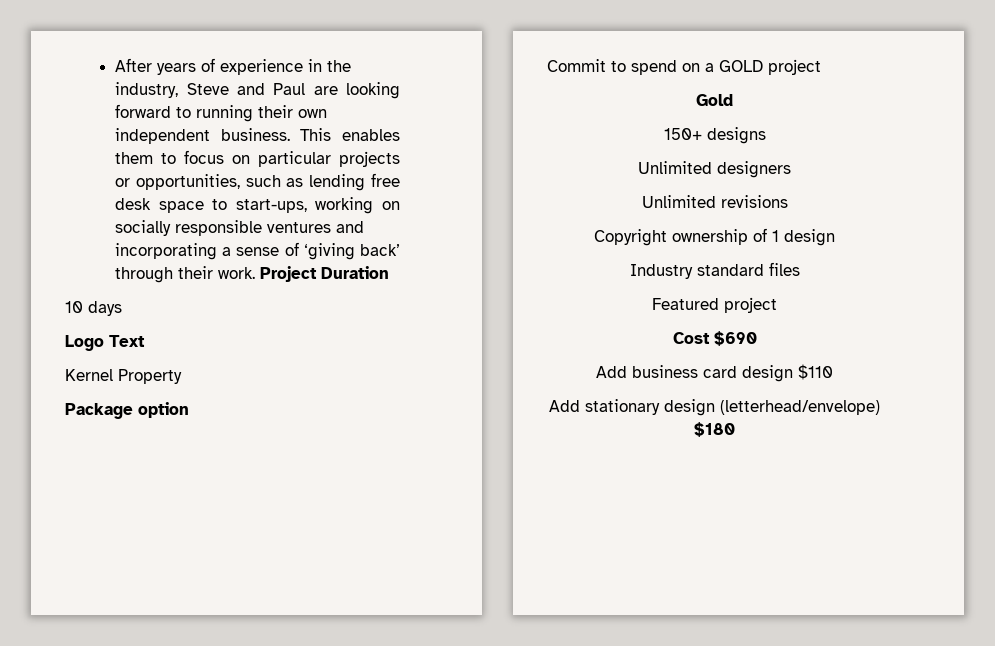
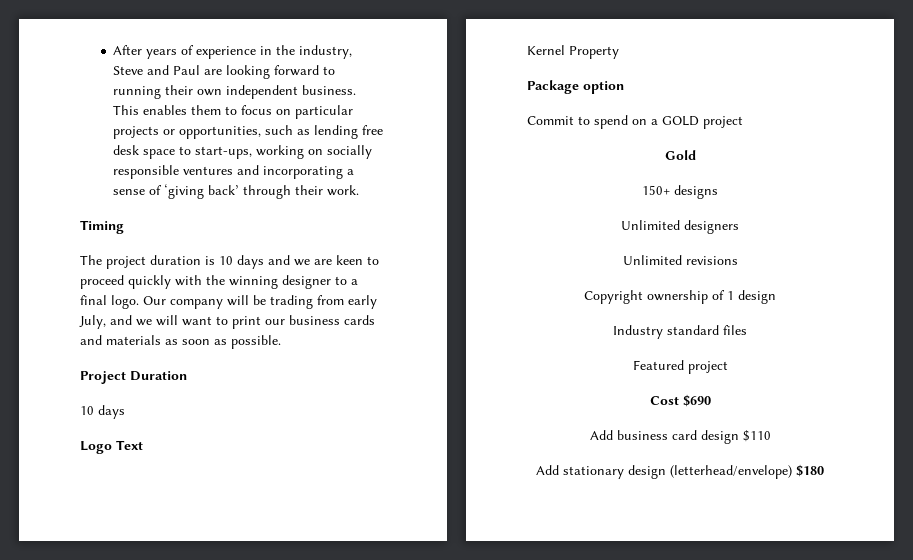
- This enables them to focus on particular projects or opportunities, such as lending free desk space to start-ups, working on socially responsible ventures and incorporating a sense of ‘giving back’ through their work. Project Duration
+ This enables them to focus on particular projects or opportunities, such as lending free desk space to start-ups, working on socially responsible ventures and incorporating a sense of ‘giving back’ through their work.
+ Timing
+ The project duration is 10 days and we are keen to proceed quickly with the winning designer to a final logo. Our company will be trading from early July, and we will want to print our business cards and materials as soon as possible.
+ Project Duration

